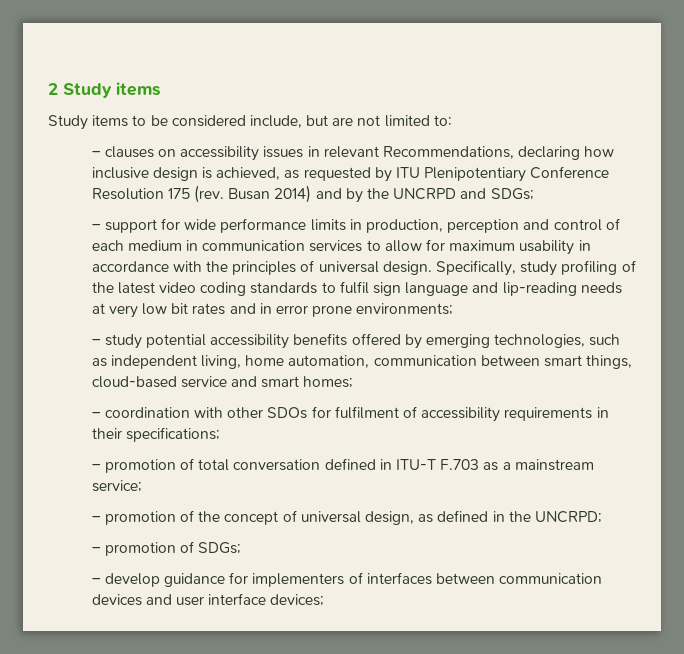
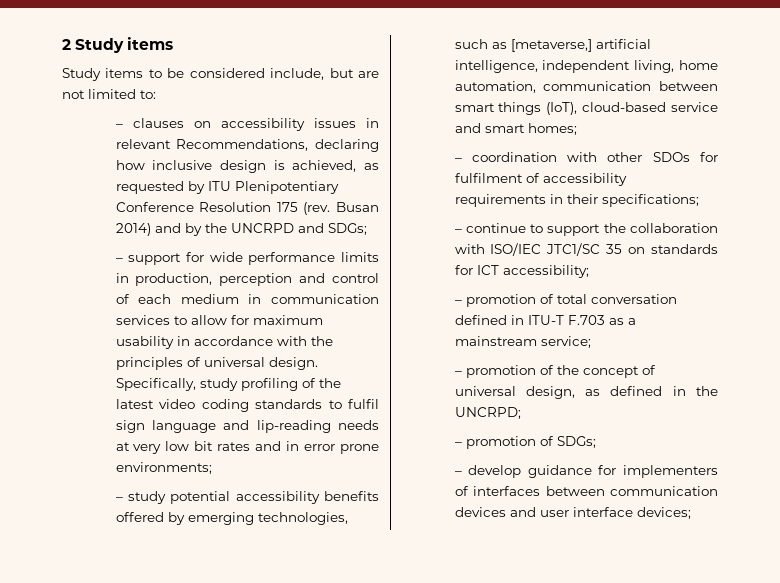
- – study potential accessibility benefits offered by emerging technologies, such as independent living, home automation, communication between smart things, cloud-based service and smart homes;
+ – study potential accessibility benefits offered by emerging technologies, such as [metaverse,] artificial intelligence, independent living, home automation, communication between smart things (IoT), cloud-based service and smart homes;
+ – continue to support the collaboration with ISO/IEC JTC1/SC 35 on standards for ICT accessibility;

